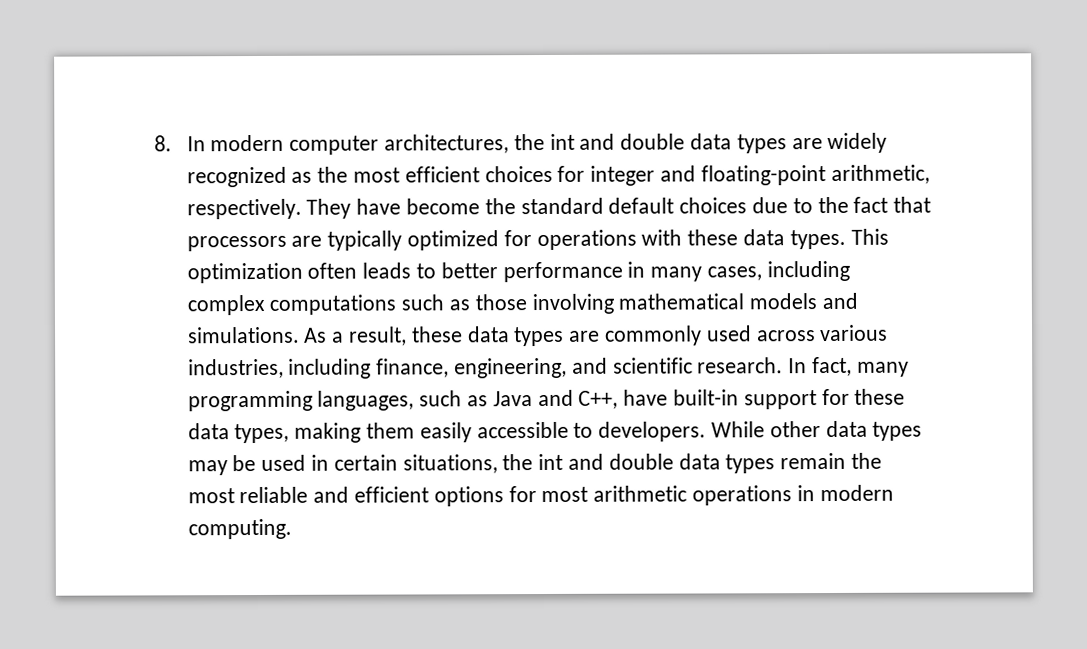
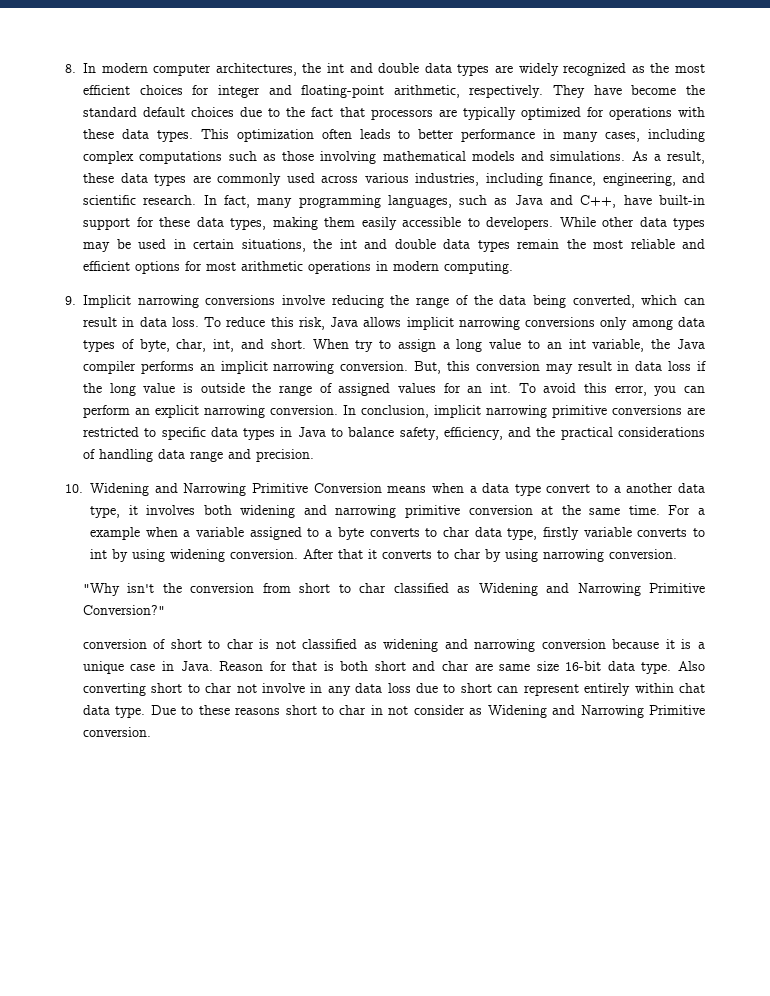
+ 9. Implicit narrowing conversions involve reducing the range of the data being converted, which can result in data loss. To reduce this risk, Java allows implicit narrowing conversions only among data types of byte, char, int, and short. When try to assign a long value to an int variable, the Java compiler performs an implicit narrowing conversion. But, this conversion may result in data loss if the long value is outside the range of assigned values for an int. To avoid this error, you can perform an explicit narrowing conversion. In conclusion, implicit narrowing primitive conversions are restricted to specific data types in Java to balance safety, efficiency, and the practical considerations of handling data range and precision.
+ 10. Widening and Narrowing Primitive Conversion means when a data type convert to a another data type, it involves both widening and narrowing primitive conversion at the same time. For a example when a variable assigned to a byte converts to char data type, firstly variable converts to int by using widening conversion. After that it converts to char by using narrowing conversion.
+ "Why isn't the conversion from short to char classified as Widening and Narrowing Primitive Conversion?"
+ conversion of short to char is not classified as widening and narrowing conversion because it is a unique case in Java. Reason for that is both short and char are same size 16-bit data type. Also converting short to char not involve in any data loss due to short can represent entirely within chat data type. Due to these reasons short to char in not consider as Widening and Narrowing Primitive conversion.

